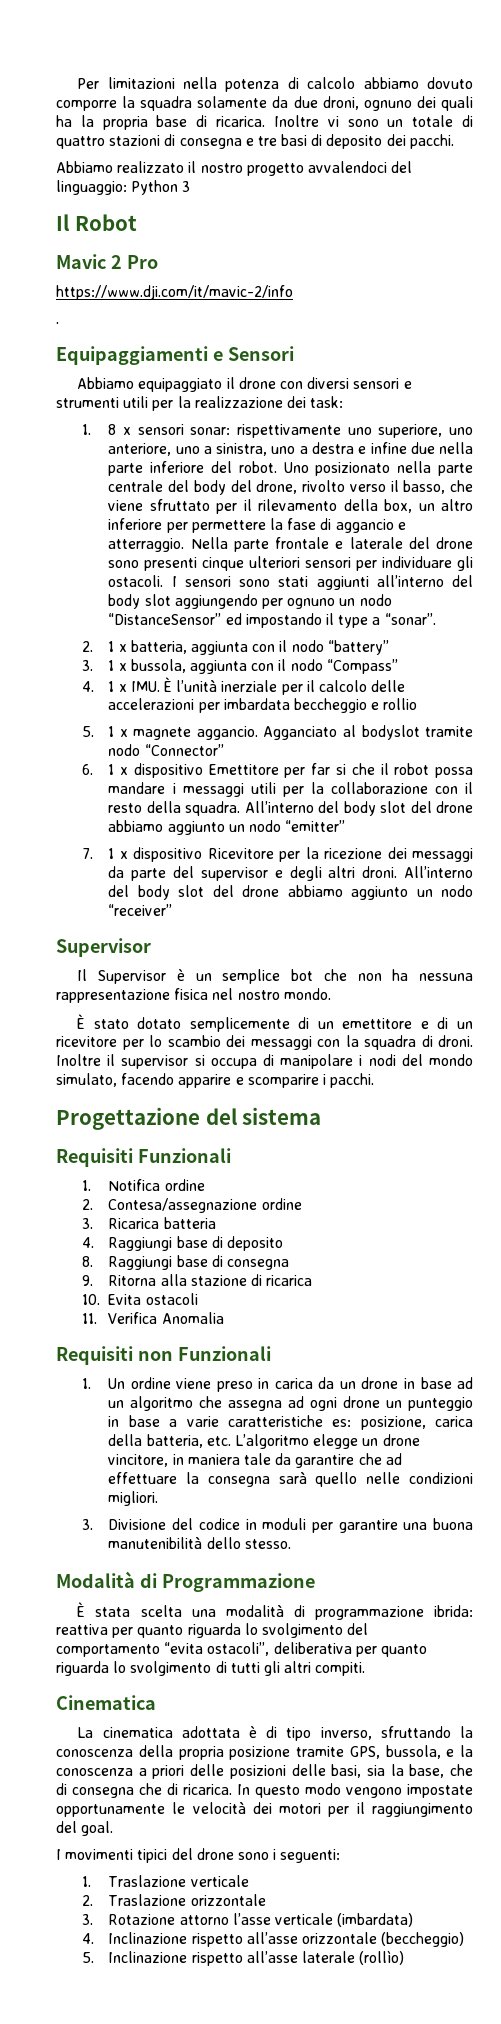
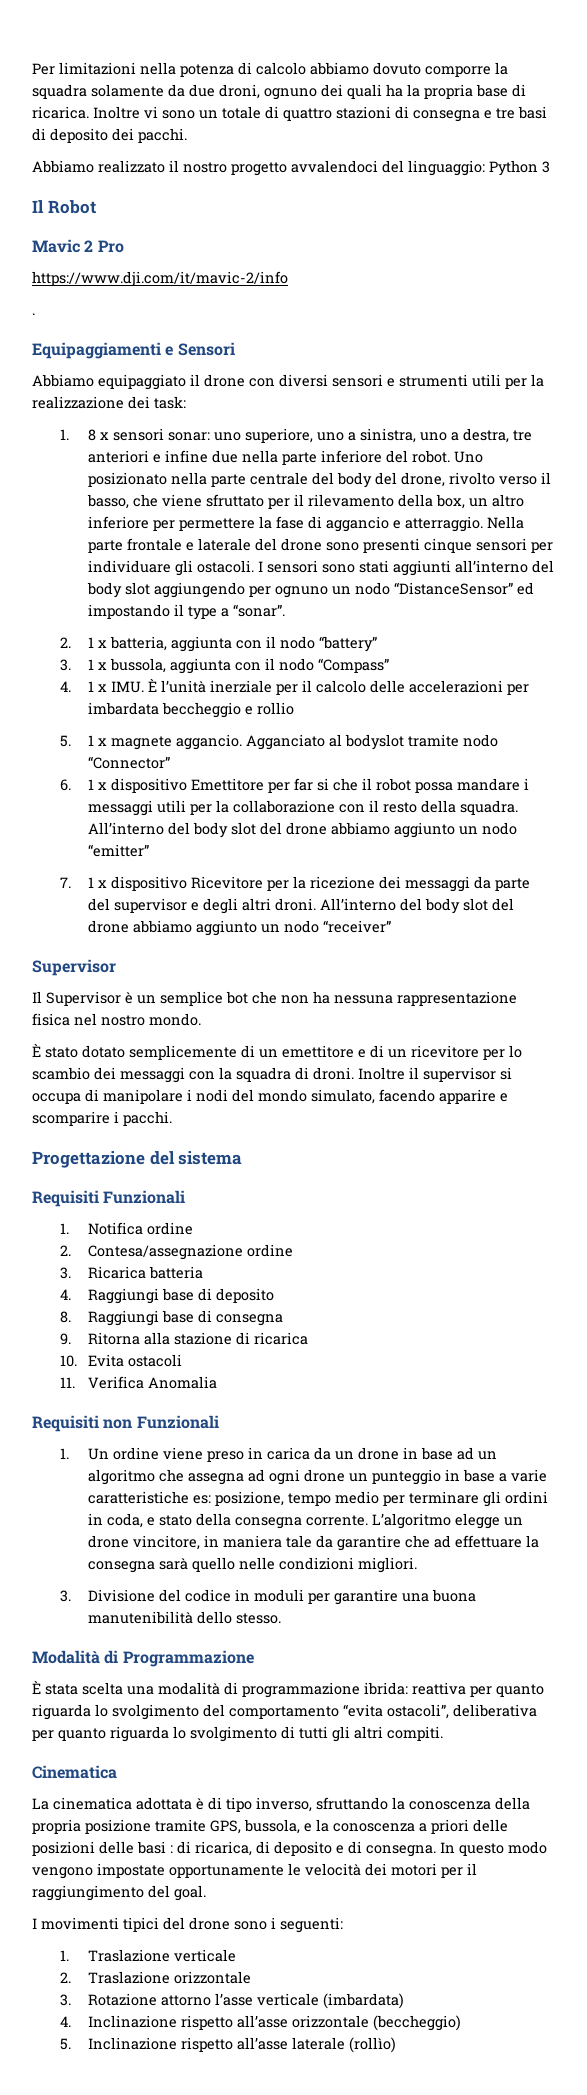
- 1. 8 x sensori sonar: rispettivamente uno superiore, uno anteriore, uno a sinistra, uno a destra e infine due nella parte inferiore del robot.
+ 1. 8 x sensori sonar: uno superiore, uno a sinistra, uno a destra, tre anteriori e infine due nella parte inferiore del robot.
- Nella parte frontale e laterale del drone sono presenti cinque ulteriori sensori per individuare gli ostacoli.
+ Nella parte frontale e laterale del drone sono presenti cinque sensori per individuare gli ostacoli.
- 1. Un ordine viene preso in carica da un drone in base ad un algoritmo che assegna ad ogni drone un punteggio in base a varie caratteristiche es: posizione, carica della batteria, etc. L’algoritmo elegge un drone vincitore, in maniera tale da garantire che ad effettuare la consegna sarà quello nelle condizioni migliori.
+ 1. Un ordine viene preso in carica da un drone in base ad un algoritmo che assegna ad ogni drone un punteggio in base a varie caratteristiche es: posizione, tempo medio per terminare gli ordini in coda, e stato della consegna corrente. L’algoritmo elegge un drone vincitore, in maniera tale da garantire che ad effettuare la consegna sarà quello nelle condizioni migliori.
- La cinematica adottata è di tipo inverso, sfruttando la conoscenza della propria posizione tramite GPS, bussola, e la conoscenza a priori delle posizioni delle basi, sia la base, che di consegna che di ricarica.
+ La cinematica adottata è di tipo inverso, sfruttando la conoscenza della propria posizione tramite GPS, bussola, e la conoscenza a priori delle posizioni delle basi : di ricarica, di deposito e di consegna.

